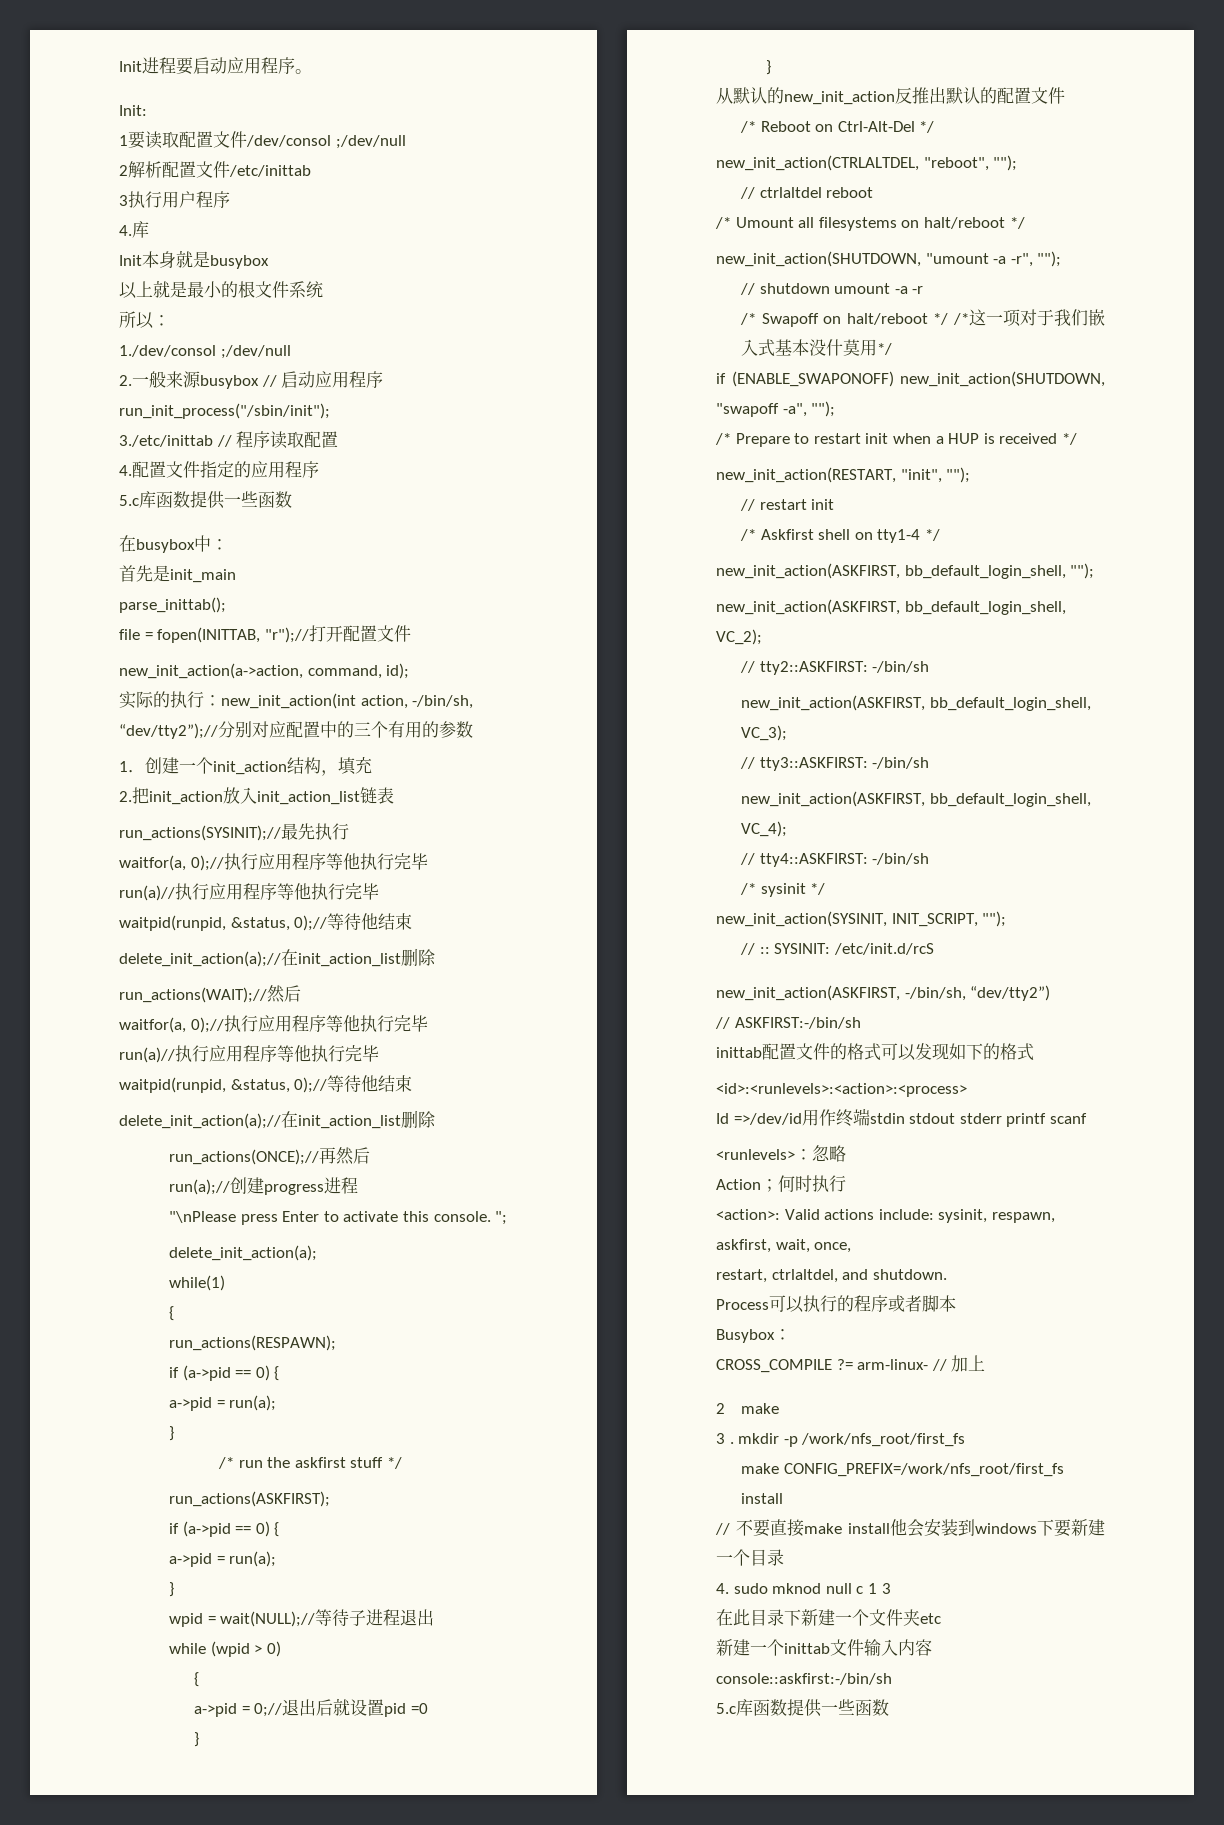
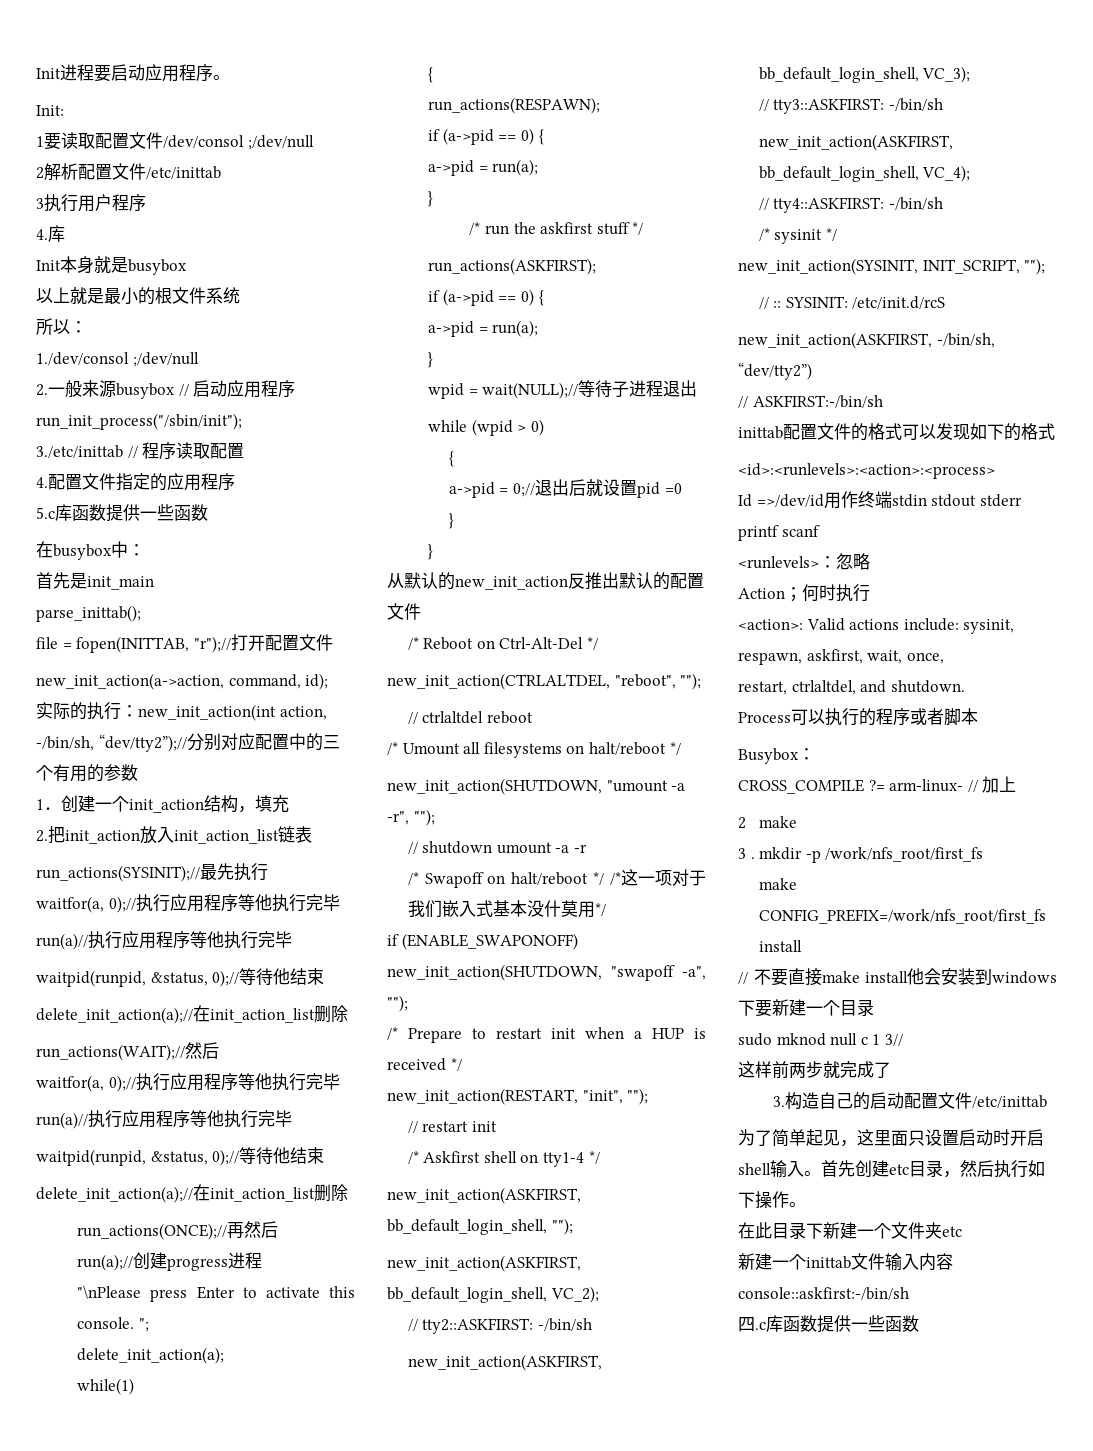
- 4. sudo mknod null c 1 3
+ sudo mknod null c 1 3//
+ 这样前两步就完成了
+ 3.构造自己的启动配置文件/etc/inittab
+ 为了简单起见，这里面只设置启动时开启shell输入。首先创建etc目录，然后执行如下操作。
  新建一个inittab文件输入内容console::askfirst:-/bin/sh
- 5.c库函数提供一些函数
+ 四.c库函数提供一些函数

